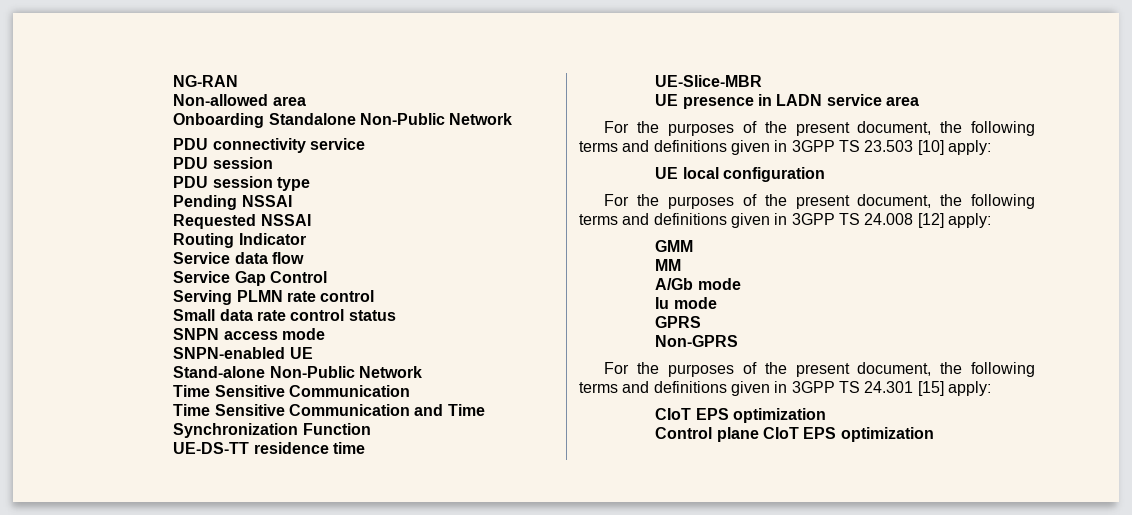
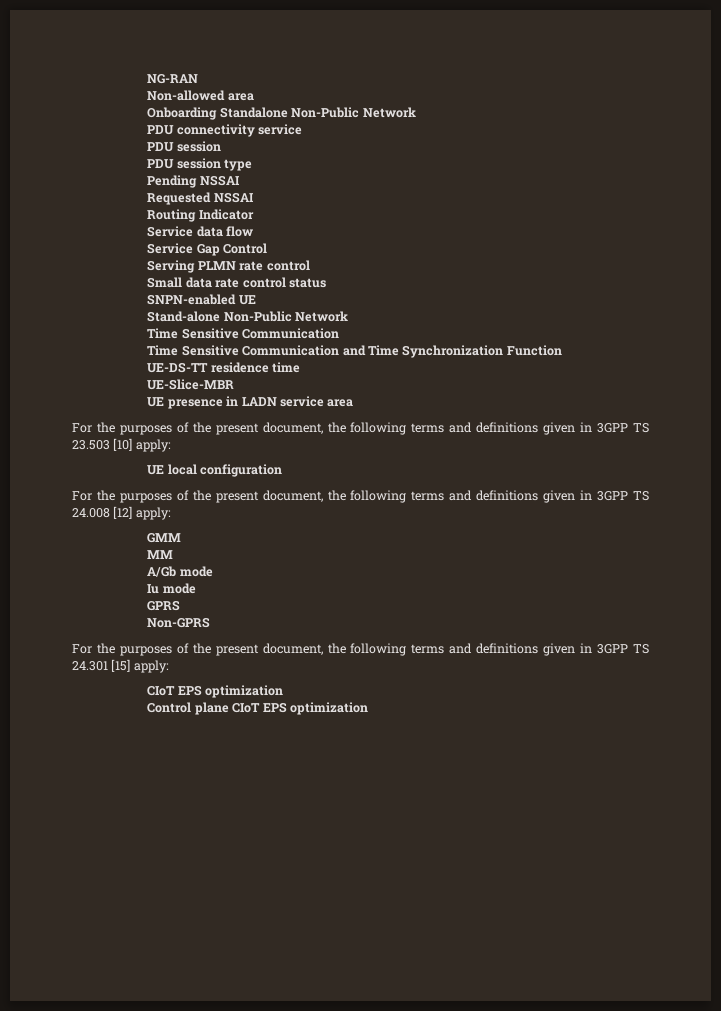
- SNPN access mode

